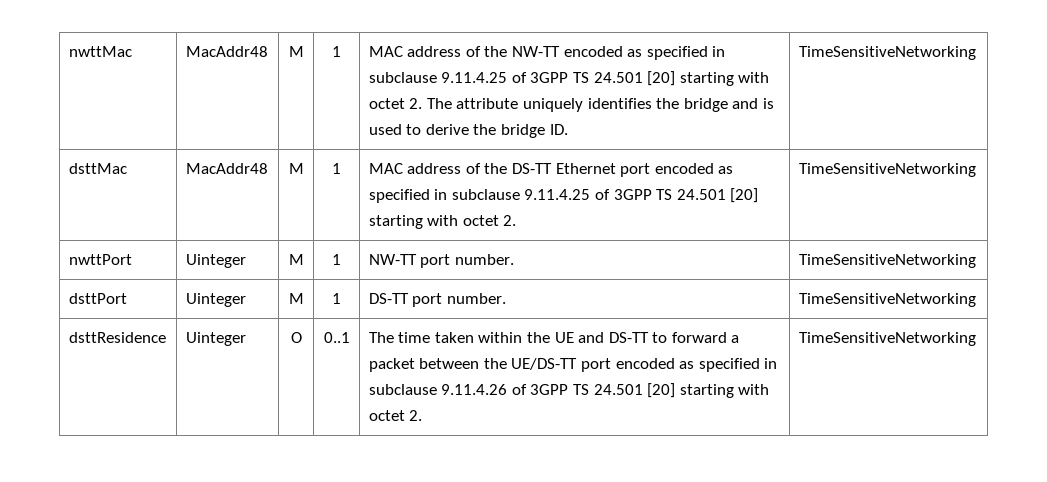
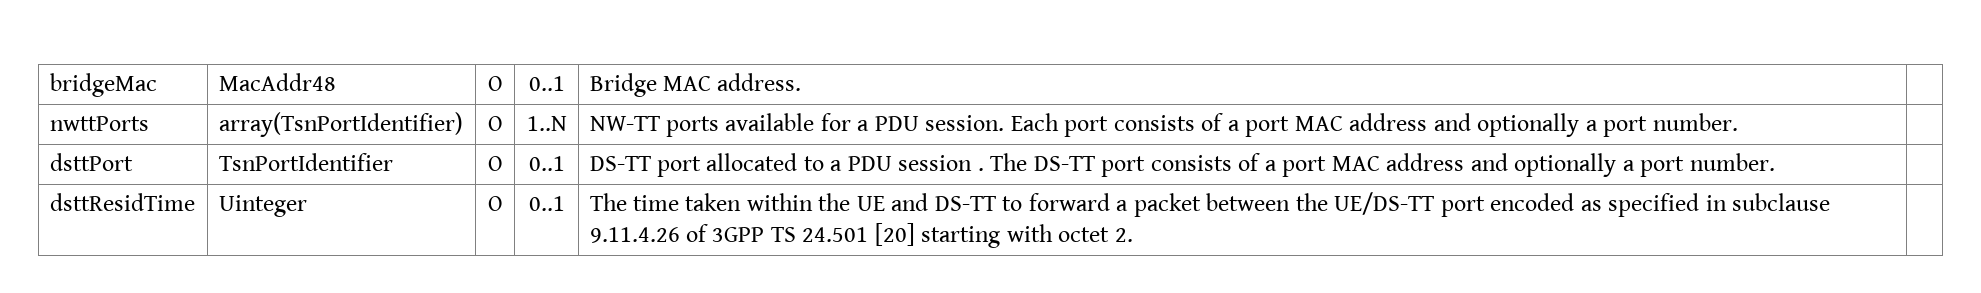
- nwttMac | MacAddr48 | M | 1 | MAC address of the NW-TT encoded as specified in subclause 9.11.4.25 of 3GPP TS 24.501 [20] starting with octet 2. The attribute uniquely identifies the bridge and is used to derive the bridge ID. | TimeSensitiveNetworking
- dsttMac | MacAddr48 | M | 1 | MAC address of the DS-TT Ethernet port encoded as specified in subclause 9.11.4.25 of 3GPP TS 24.501 [20] starting with octet 2. | TimeSensitiveNetworking
- nwttPort | Uinteger | M | 1 | NW-TT port number. | TimeSensitiveNetworking
+ bridgeMac | MacAddr48 | O | 0..1 | Bridge MAC address. |
+ nwttPorts | array(TsnPortIdentifier) | O | 1..N | NW-TT ports available for a PDU session. Each port consists of a port MAC address and optionally a port number. |
- dsttPort | Uinteger | M | 1 | DS-TT port number. | TimeSensitiveNetworking
- dsttResidence | Uinteger | O | 0..1 | The time taken within the UE and DS-TT to forward a packet between the UE/DS-TT port encoded as specified in subclause 9.11.4.26 of 3GPP TS 24.501 [20] starting with octet 2. | TimeSensitiveNetworking
+ dsttPort | TsnPortIdentifier | O | 0..1 | DS-TT port allocated to a PDU session . The DS-TT port consists of a port MAC address and optionally a port number. |
+ dsttResidTime | Uinteger | O | 0..1 | The time taken within the UE and DS-TT to forward a packet between the UE/DS-TT port encoded as specified in subclause 9.11.4.26 of 3GPP TS 24.501 [20] starting with octet 2. |

